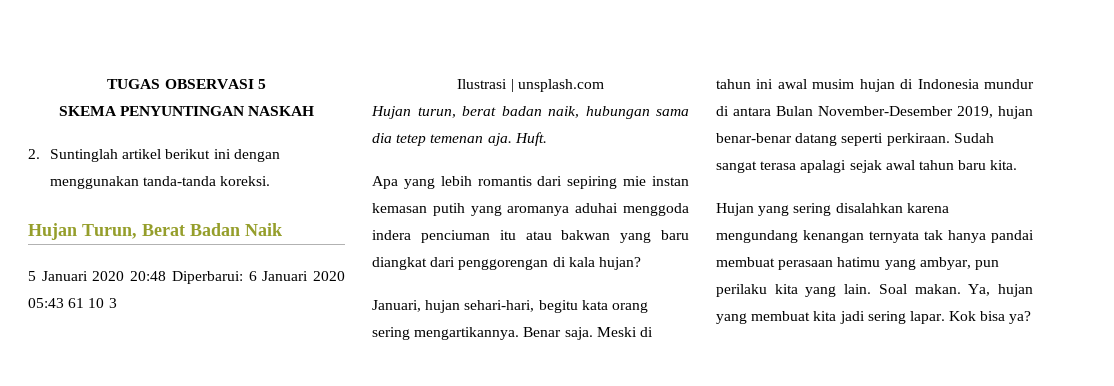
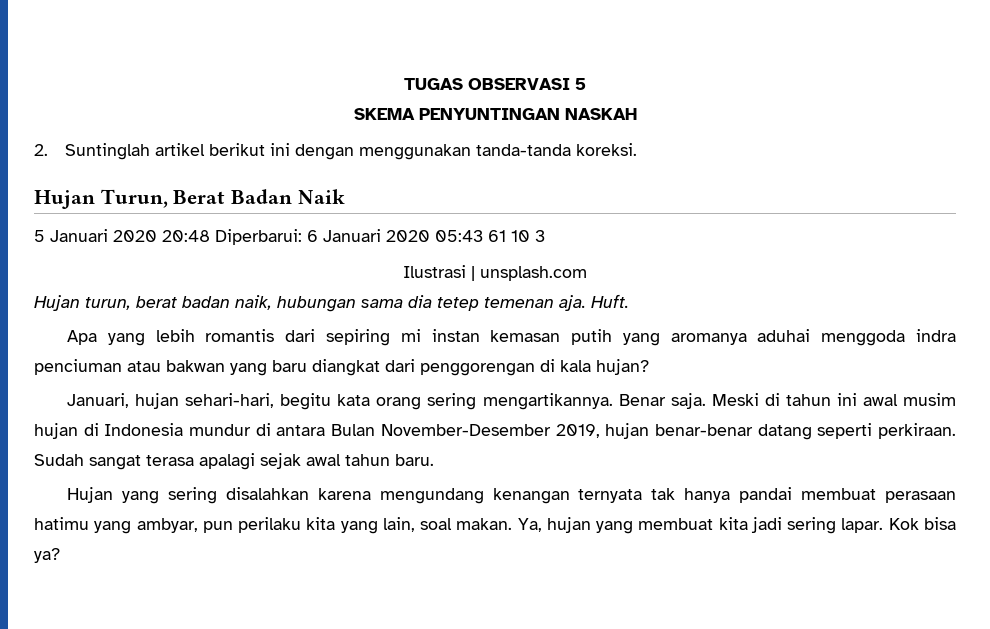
- Apa yang lebih romantis dari sepiring mie instan kemasan putih yang aromanya aduhai menggoda indera penciuman itu atau bakwan yang baru diangkat dari penggorengan di kala hujan?
+ Apa yang lebih romantis dari sepiring mi instan kemasan putih yang aromanya aduhai menggoda indra penciuman atau bakwan yang baru diangkat dari penggorengan di kala hujan?
- Sudah sangat terasa apalagi sejak awal tahun baru kita.
+ Sudah sangat terasa apalagi sejak awal tahun baru.
- Hujan yang sering disalahkan karena mengundang kenangan ternyata tak hanya pandai membuat perasaan hatimu yang ambyar, pun perilaku kita yang lain. Soal makan.
+ Hujan yang sering disalahkan karena mengundang kenangan ternyata tak hanya pandai membuat perasaan hatimu yang ambyar, pun perilaku kita yang lain, soal makan.

